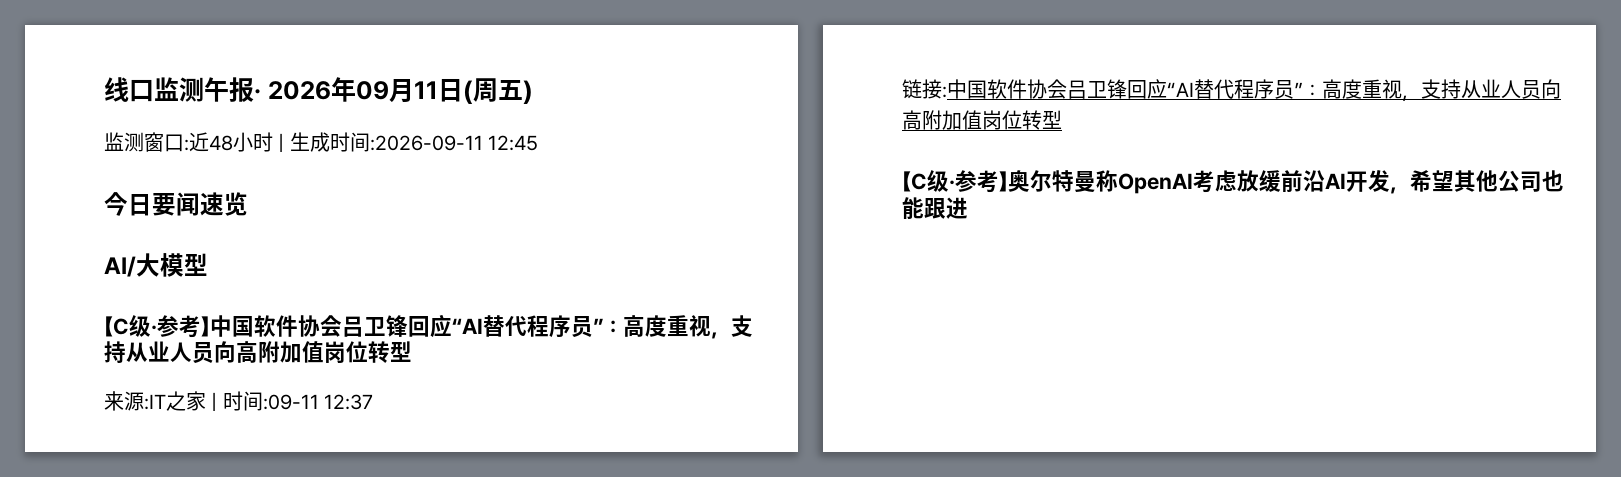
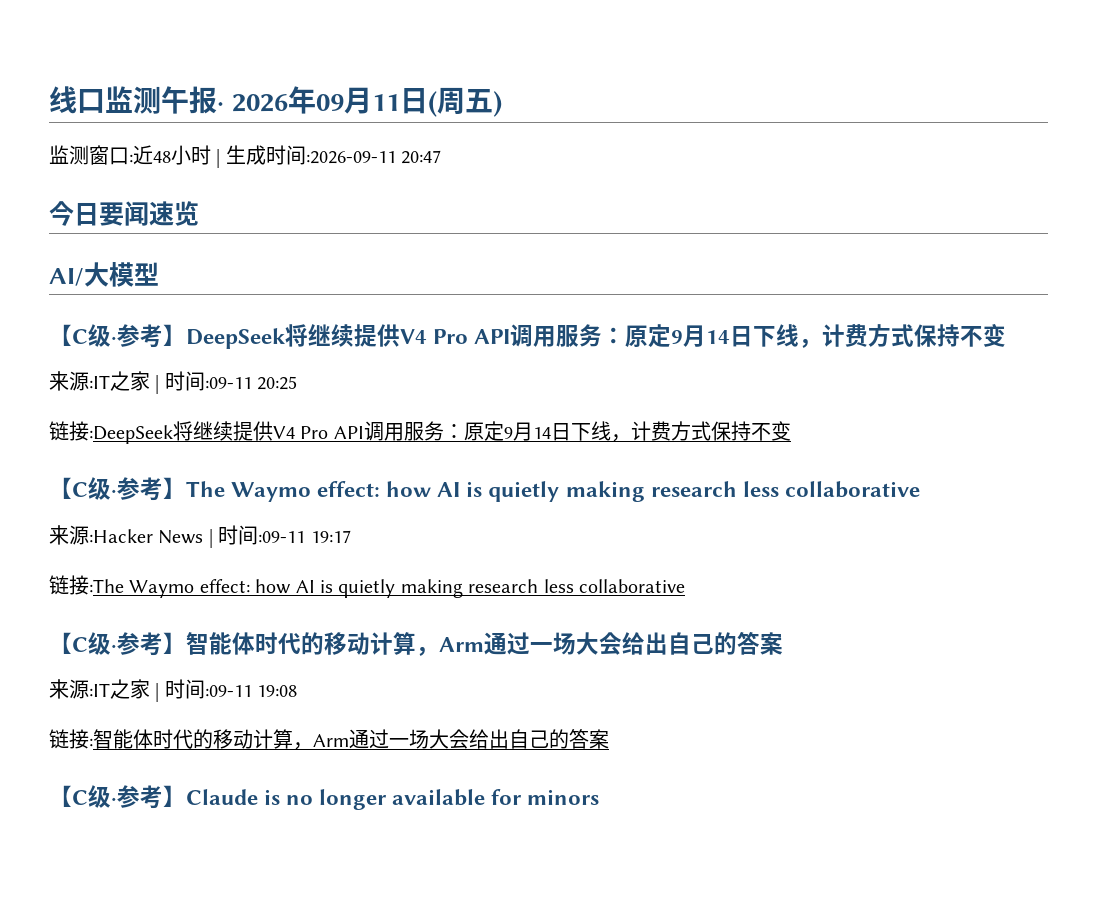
- 监测窗口:近48小时 | 生成时间:2026-09-11 12:45
+ 监测窗口:近48小时 | 生成时间:2026-09-11 20:47
- 【C级·参考】中国软件协会吕卫锋回应“AI替代程序员”：高度重视，支持从业人员向高附加值岗位转型
- 来源:IT之家 | 时间:09-11 12:37
- 链接:中国软件协会吕卫锋回应“AI替代程序员”：高度重视，支持从业人员向高附加值岗位转型
- 【C级·参考】奥尔特曼称OpenAI考虑放缓前沿AI开发，希望其他公司也能跟进
+ 【C级·参考】DeepSeek将继续提供V4 Pro API调用服务：原定9月14日下线，计费方式保持不变
+ 来源:IT之家 | 时间:09-11 20:25
+ 链接:DeepSeek将继续提供V4 Pro API调用服务：原定9月14日下线，计费方式保持不变
+ 【C级·参考】The Waymo effect: how AI is quietly making research less collaborative
+ 来源:Hacker News | 时间:09-11 19:17
+ 链接:The Waymo effect: how AI is quietly making research less collaborative
+ 【C级·参考】智能体时代的移动计算，Arm通过一场大会给出自己的答案
+ 来源:IT之家 | 时间:09-11 19:08
+ 链接:智能体时代的移动计算，Arm通过一场大会给出自己的答案
+ 【C级·参考】Claude is no longer available for minors

